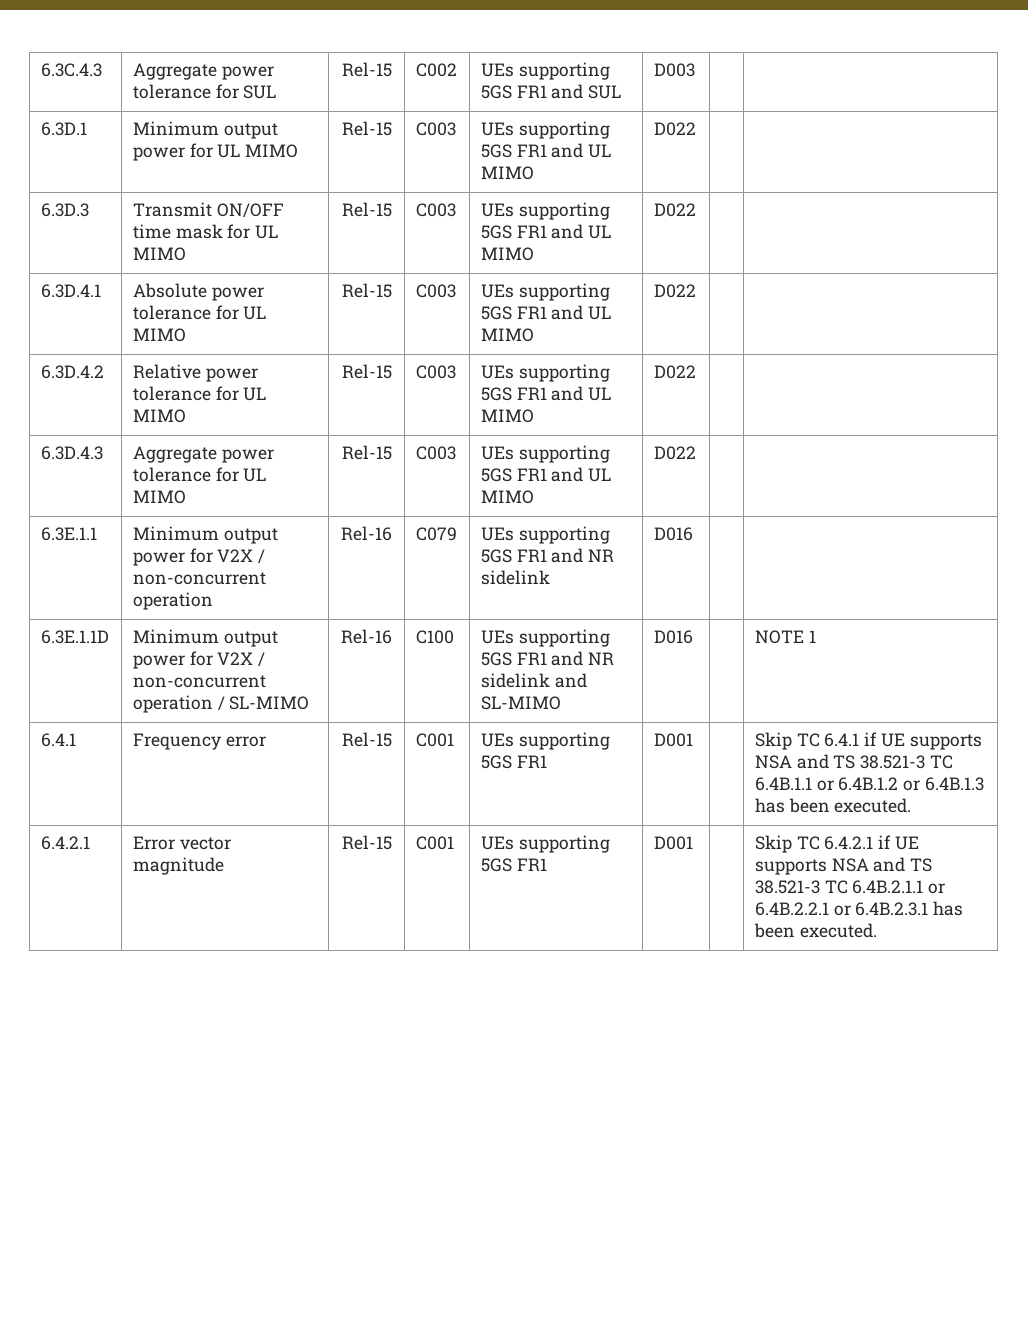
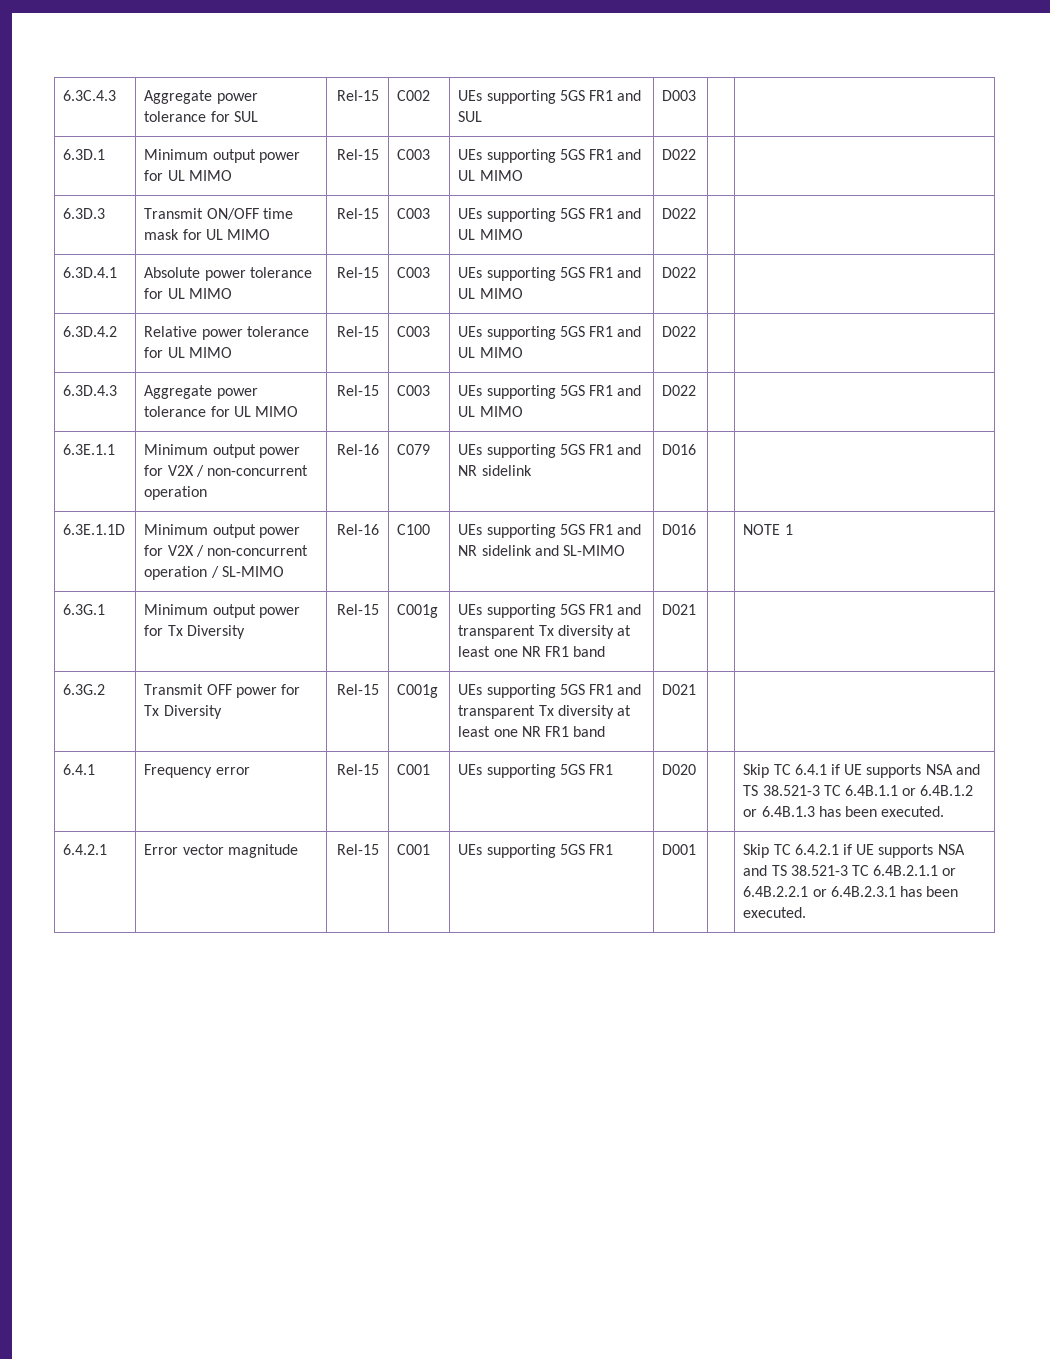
+ 6.3G.1 | Minimum output power for Tx Diversity | Rel-15 | C001g | UEs supporting 5GS FR1 and transparent Tx diversity at least one NR FR1 band | D021 | |
+ 6.3G.2 | Transmit OFF power for Tx Diversity | Rel-15 | C001g | UEs supporting 5GS FR1 and transparent Tx diversity at least one NR FR1 band | D021 | |
- 6.4.1 | Frequency error | Rel-15 | C001 | UEs supporting 5GS FR1 | D001 | | Skip TC 6.4.1 if UE supports NSA and TS 38.521-3 TC 6.4B.1.1 or 6.4B.1.2 or 6.4B.1.3 has been executed.
+ 6.4.1 | Frequency error | Rel-15 | C001 | UEs supporting 5GS FR1 | D020 | | Skip TC 6.4.1 if UE supports NSA and TS 38.521-3 TC 6.4B.1.1 or 6.4B.1.2 or 6.4B.1.3 has been executed.

